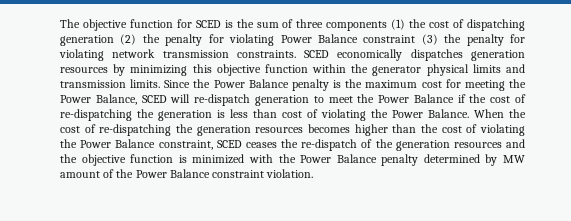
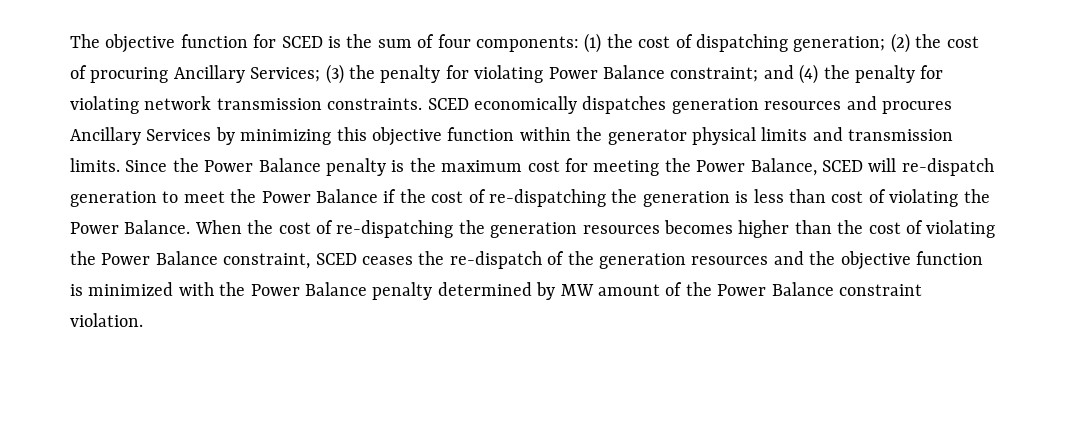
- The objective function for SCED is the sum of three components (1) the cost of dispatching generation (2) the penalty for violating Power Balance constraint (3) the penalty for violating network transmission constraints.
+ The objective function for SCED is the sum of four components: (1) the cost of dispatching generation; (2) the cost of procuring Ancillary Services; (3) the penalty for violating Power Balance constraint; and (4) the penalty for violating network transmission constraints.
- SCED economically dispatches generation resources by minimizing this objective function within the generator physical limits and transmission limits.
+ SCED economically dispatches generation resources and procures Ancillary Services by minimizing this objective function within the generator physical limits and transmission limits.

